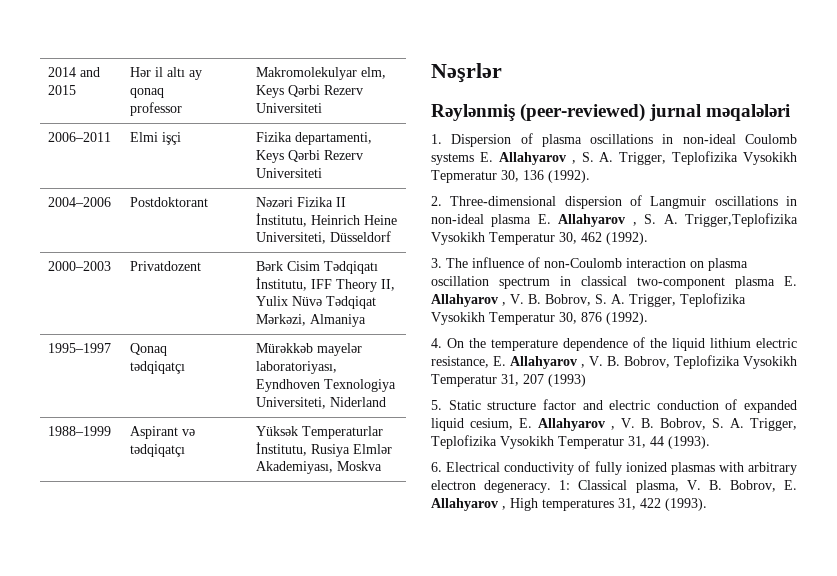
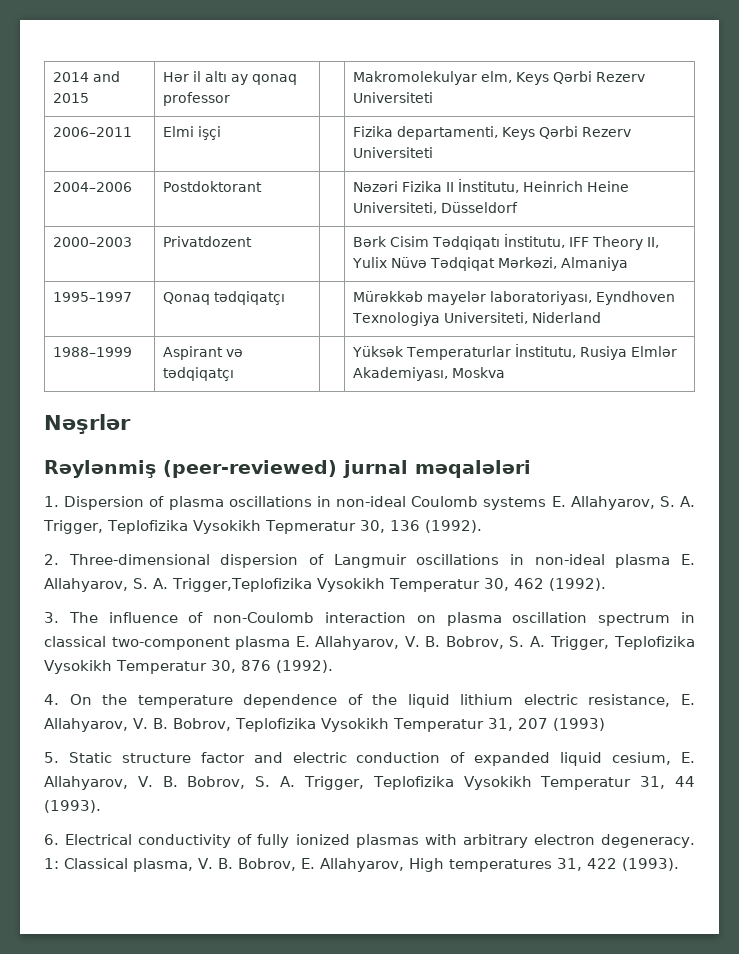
- 1. Dispersion of plasma oscillations in non-ideal Coulomb systems E. Allahyarov , S. A. Trigger, Teplofizika Vysokikh Tepmeratur 30, 136 (1992).
+ 1. Dispersion of plasma oscillations in non-ideal Coulomb systems E. Allahyarov, S. A. Trigger, Teplofizika Vysokikh Tepmeratur 30, 136 (1992).
- 2. Three-dimensional dispersion of Langmuir oscillations in non-ideal plasma E. Allahyarov , S. A. Trigger,Teplofizika Vysokikh Temperatur 30, 462 (1992).
+ 2. Three-dimensional dispersion of Langmuir oscillations in non-ideal plasma E. Allahyarov, S. A. Trigger,Teplofizika Vysokikh Temperatur 30, 462 (1992).
- 3. The influence of non-Coulomb interaction on plasma oscillation spectrum in classical two-component plasma E. Allahyarov , V. B. Bobrov, S. A. Trigger, Teplofizika Vysokikh Temperatur 30, 876 (1992).
+ 3. The influence of non-Coulomb interaction on plasma oscillation spectrum in classical two-component plasma E. Allahyarov, V. B. Bobrov, S. A. Trigger, Teplofizika Vysokikh Temperatur 30, 876 (1992).
- 4. On the temperature dependence of the liquid lithium electric resistance, E. Allahyarov , V. B. Bobrov, Teplofizika Vysokikh Temperatur 31, 207 (1993)
+ 4. On the temperature dependence of the liquid lithium electric resistance, E. Allahyarov, V. B. Bobrov, Teplofizika Vysokikh Temperatur 31, 207 (1993)
- 5. Static structure factor and electric conduction of expanded liquid cesium, E. Allahyarov , V. B. Bobrov, S. A. Trigger, Teplofizika Vysokikh Temperatur 31, 44 (1993).
+ 5. Static structure factor and electric conduction of expanded liquid cesium, E. Allahyarov, V. B. Bobrov, S. A. Trigger, Teplofizika Vysokikh Temperatur 31, 44 (1993).
- 1: Classical plasma, V. B. Bobrov, E. Allahyarov , High temperatures 31, 422 (1993).
+ 1: Classical plasma, V. B. Bobrov, E. Allahyarov, High temperatures 31, 422 (1993).

